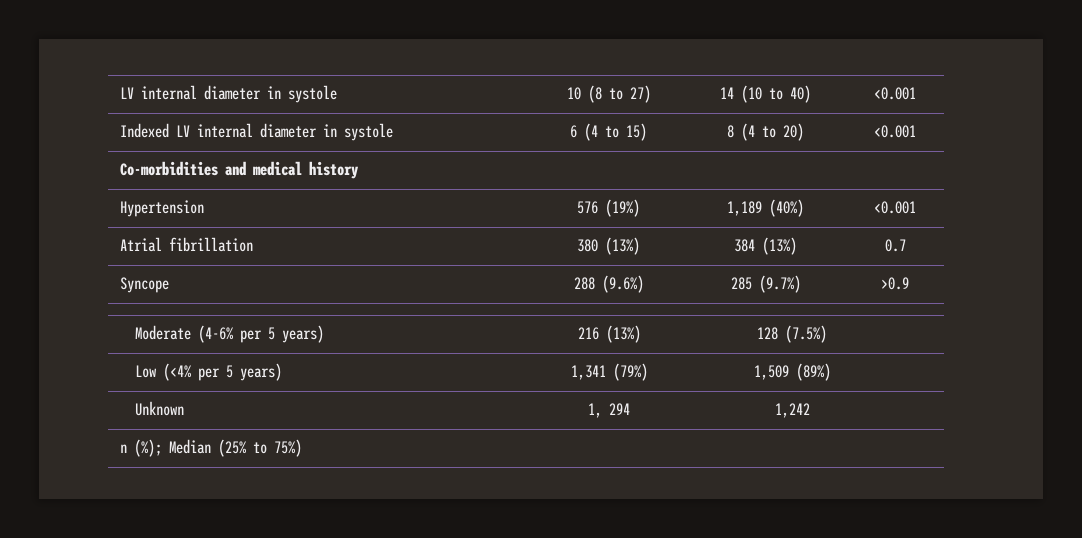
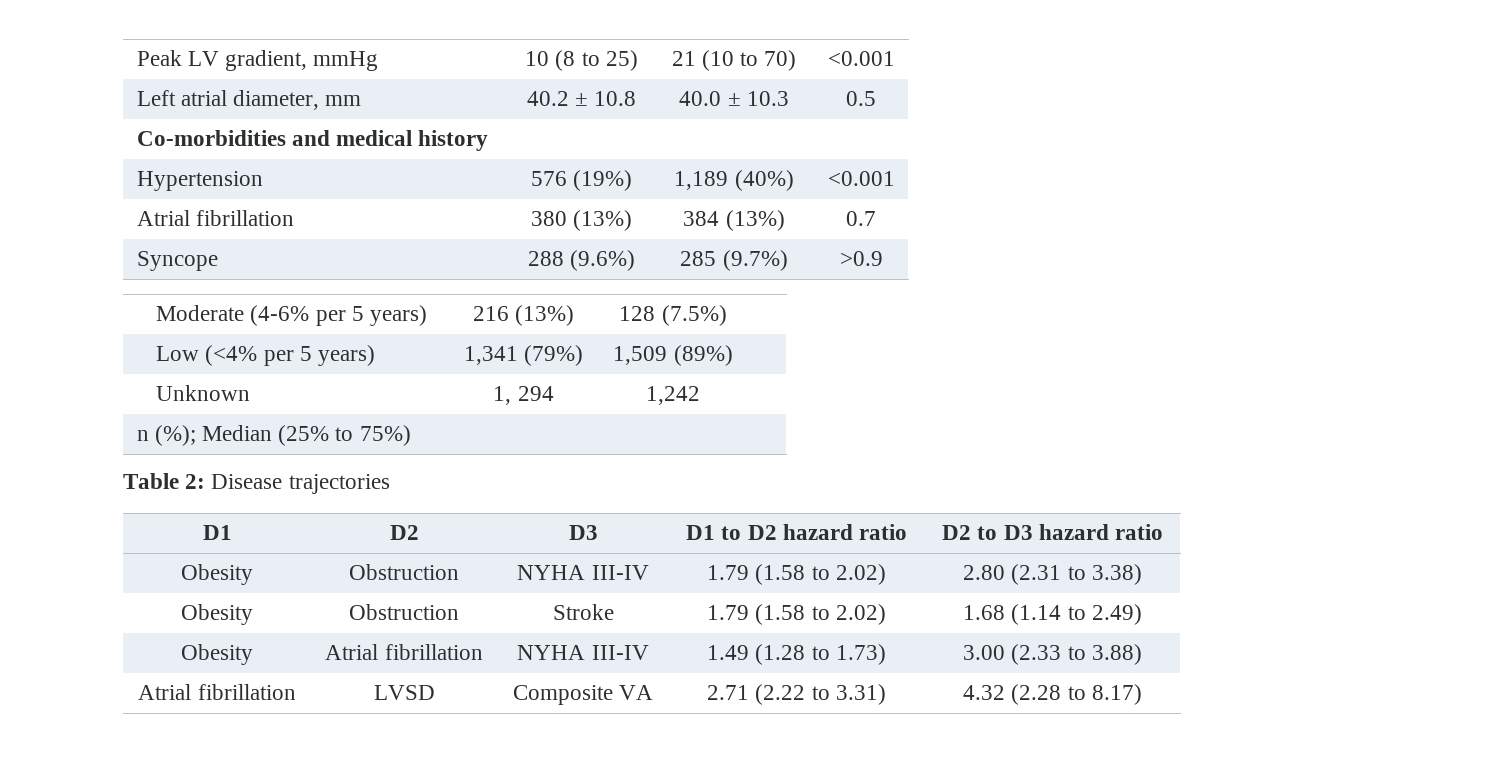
- LV internal diameter in systole | 10 (8 to 27) | 14 (10 to 40) | <0.001
- Indexed LV internal diameter in systole | 6 (4 to 15) | 8 (4 to 20) | <0.001
+ Peak LV gradient, mmHg | 10 (8 to 25) | 21 (10 to 70) | <0.001
+ Left atrial diameter, mm | 40.2 ± 10.8 | 40.0 ± 10.3 | 0.5
+ Table 2: Disease trajectories
+ D1 | D2 | D3 | D1 to D2 hazard ratio | D2 to D3 hazard ratio
+ Obesity | Obstruction | NYHA III-IV | 1.79 (1.58 to 2.02) | 2.80 (2.31 to 3.38)
+ Obesity | Obstruction | Stroke | 1.79 (1.58 to 2.02) | 1.68 (1.14 to 2.49)
+ Obesity | Atrial fibrillation | NYHA III-IV | 1.49 (1.28 to 1.73) | 3.00 (2.33 to 3.88)
+ Atrial fibrillation | LVSD | Composite VA | 2.71 (2.22 to 3.31) | 4.32 (2.28 to 8.17)

